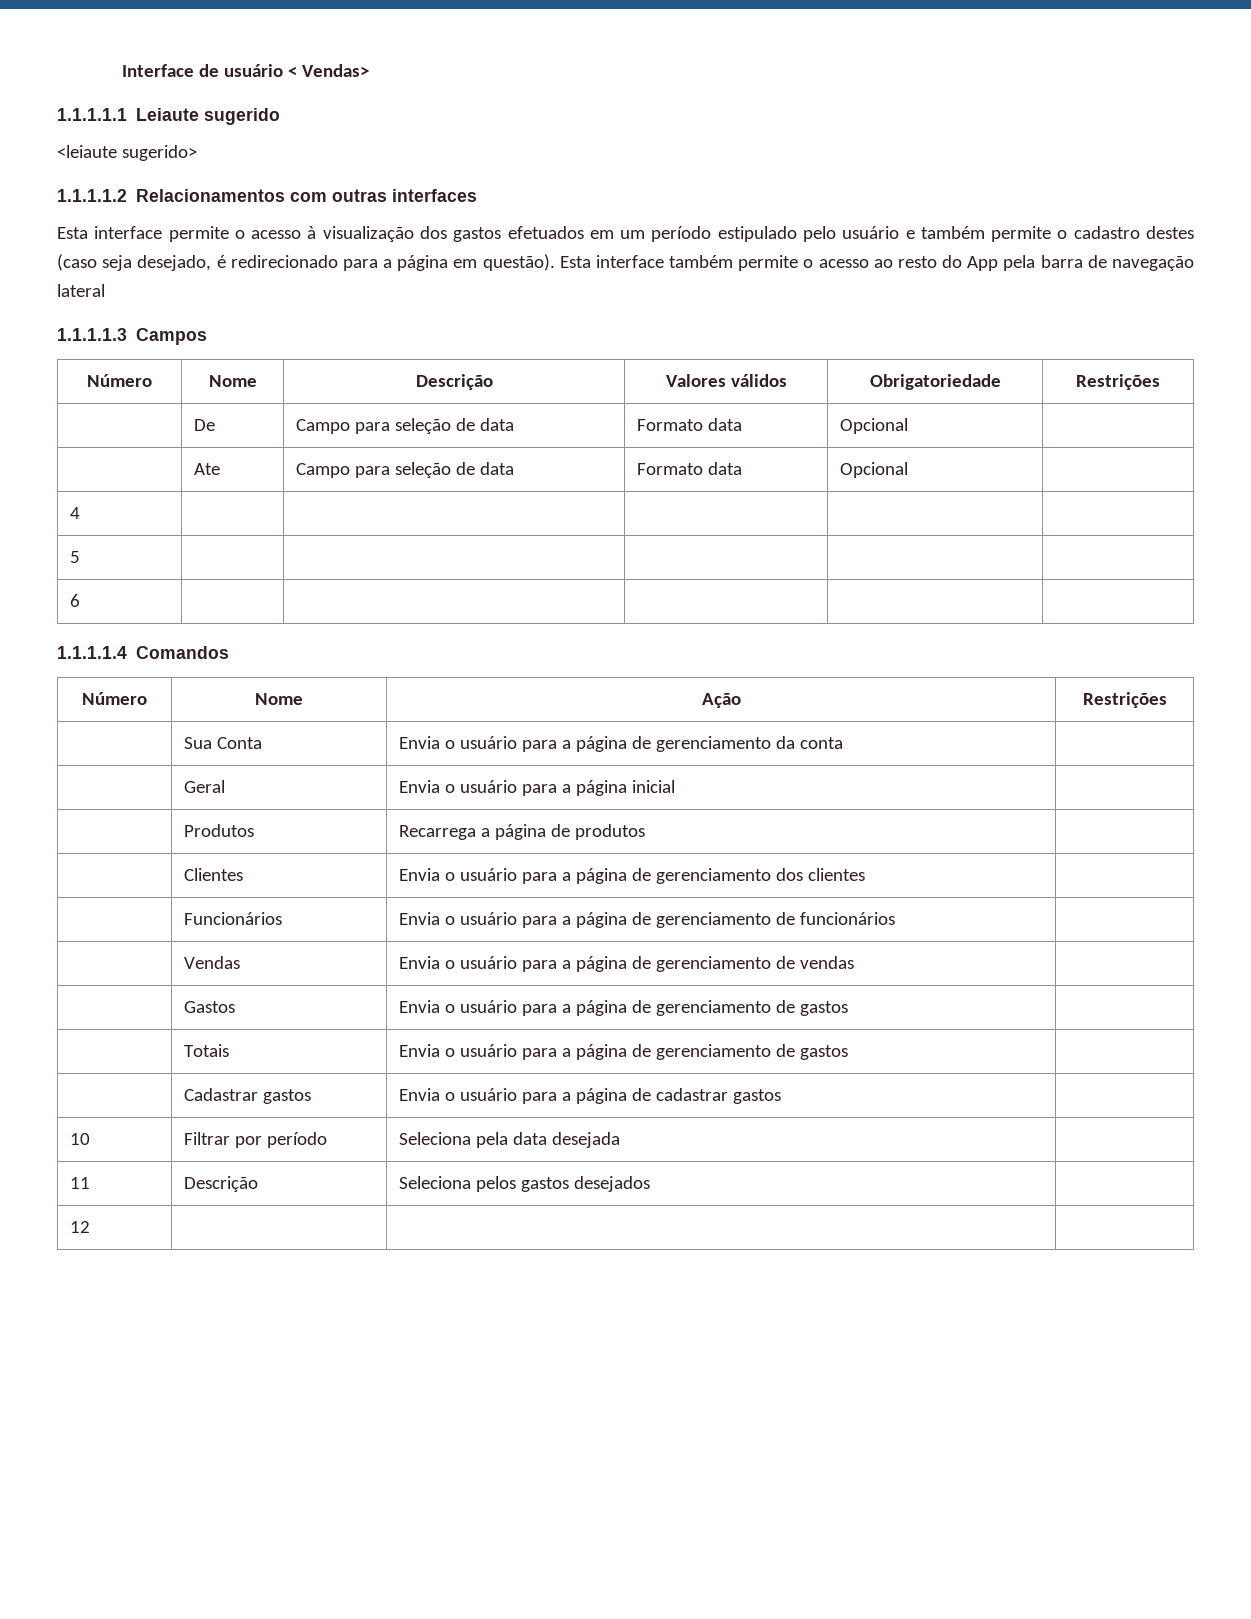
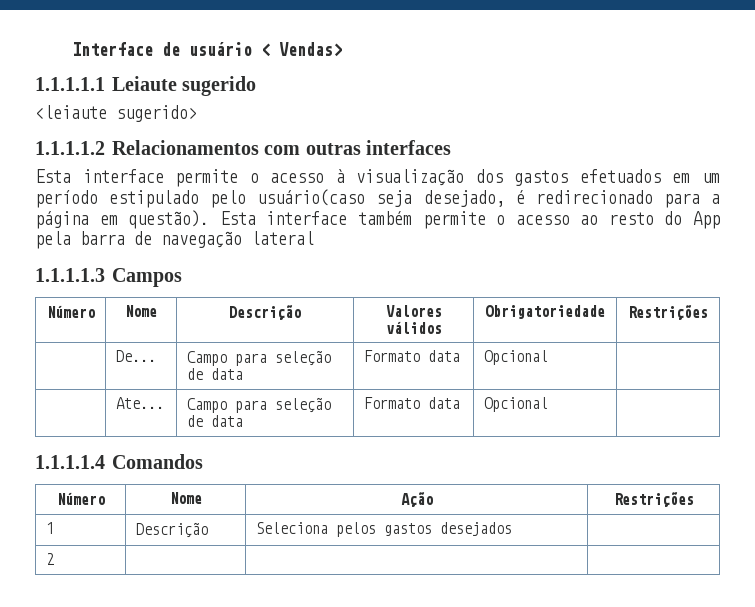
- Esta interface permite o acesso à visualização dos gastos efetuados em um período estipulado pelo usuário e também permite o cadastro destes (caso seja desejado, é redirecionado para a página em questão).
+ Esta interface permite o acesso à visualização dos gastos efetuados em um período estipulado pelo usuário(caso seja desejado, é redirecionado para a página em questão).
- | De | Campo para seleção de data | Formato data | Opcional |
+ | De... | Campo para seleção de data | Formato data | Opcional |
- | Ate | Campo para seleção de data | Formato data | Opcional |
- 4 | | | | |
- 5 | | | | |
- 6 | | | | |
+ | Ate... | Campo para seleção de data | Formato data | Opcional |
- | Sua Conta | Envia o usuário para a página de gerenciamento da conta |
- | Geral | Envia o usuário para a página inicial |
- | Produtos | Recarrega a página de produtos |
- | Clientes | Envia o usuário para a página de gerenciamento dos clientes |
- | Funcionários | Envia o usuário para a página de gerenciamento de funcionários |
- | Vendas | Envia o usuário para a página de gerenciamento de vendas |
- | Gastos | Envia o usuário para a página de gerenciamento de gastos |
- | Totais | Envia o usuário para a página de gerenciamento de gastos |
- | Cadastrar gastos | Envia o usuário para a página de cadastrar gastos |
- 10 | Filtrar por período | Seleciona pela data desejada |
- 11 | Descrição | Seleciona pelos gastos desejados |
+ 1 | Descrição | Seleciona pelos gastos desejados |
- 12 | | |
+ 2 | | |

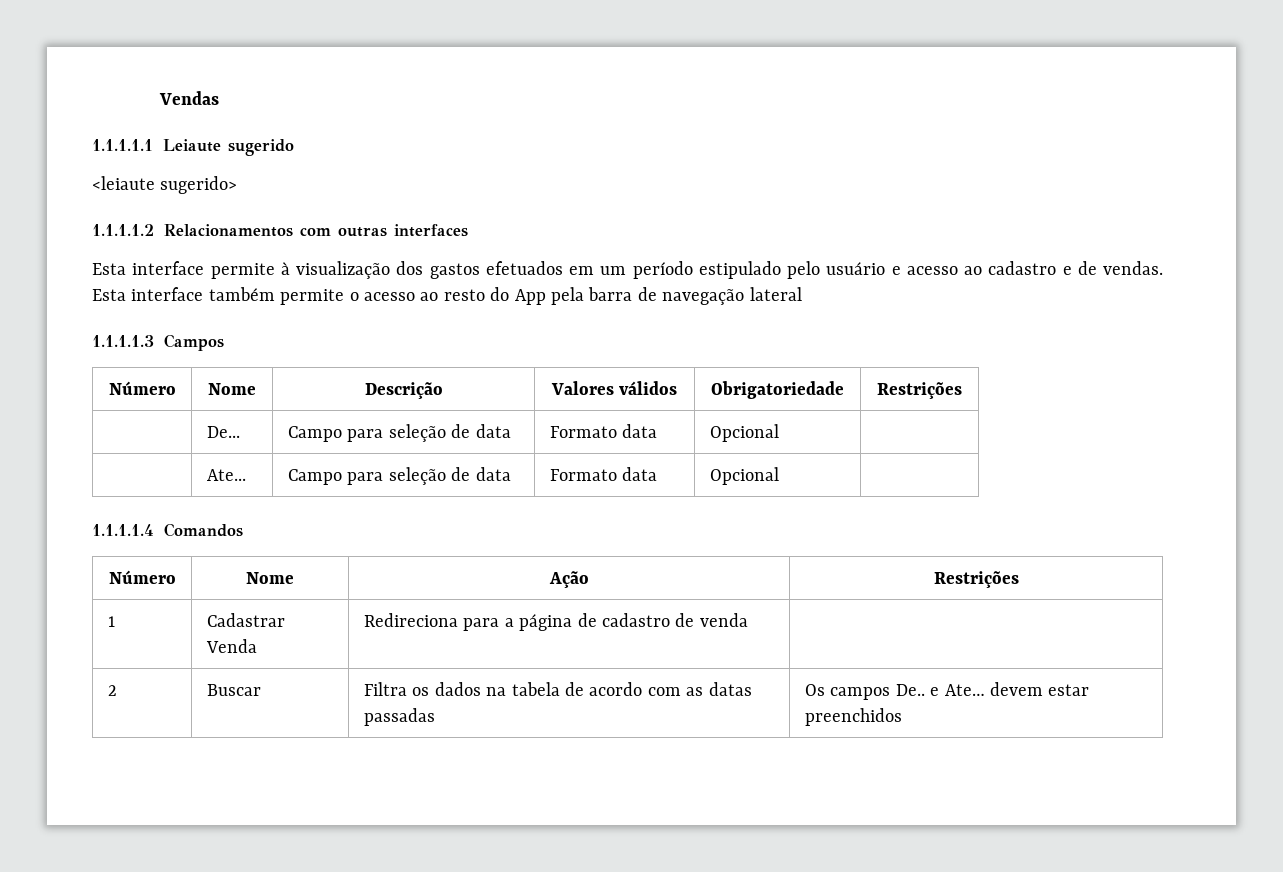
- Interface de usuário < Vendas>
+ Vendas
- Esta interface permite o acesso à visualização dos gastos efetuados em um período estipulado pelo usuário(caso seja desejado, é redirecionado para a página em questão).
+ Esta interface permite à visualização dos gastos efetuados em um período estipulado pelo usuário e acesso ao cadastro e de vendas.
- 1 | Descrição | Seleciona pelos gastos desejados |
- 2 | | |
+ 1 | Cadastrar Venda | Redireciona para a página de cadastro de venda |
+ 2 | Buscar | Filtra os dados na tabela de acordo com as datas passadas | Os campos De.. e Ate… devem estar preenchidos

